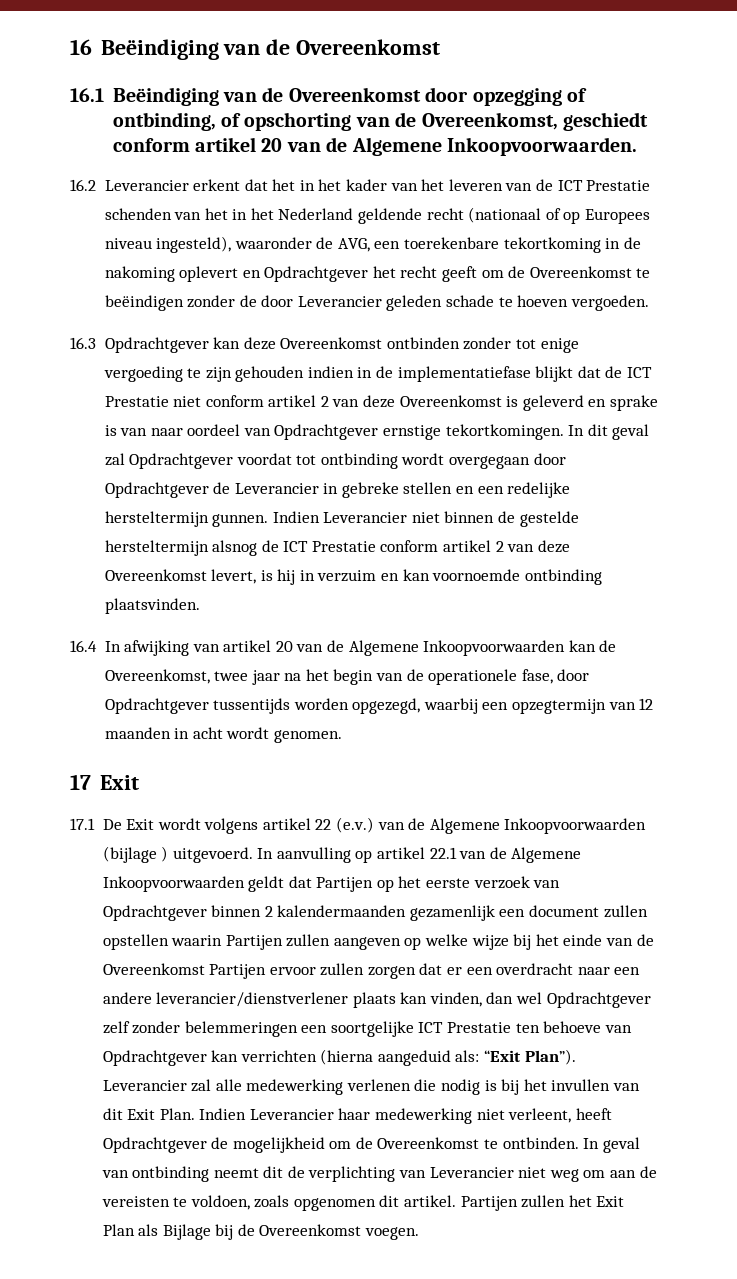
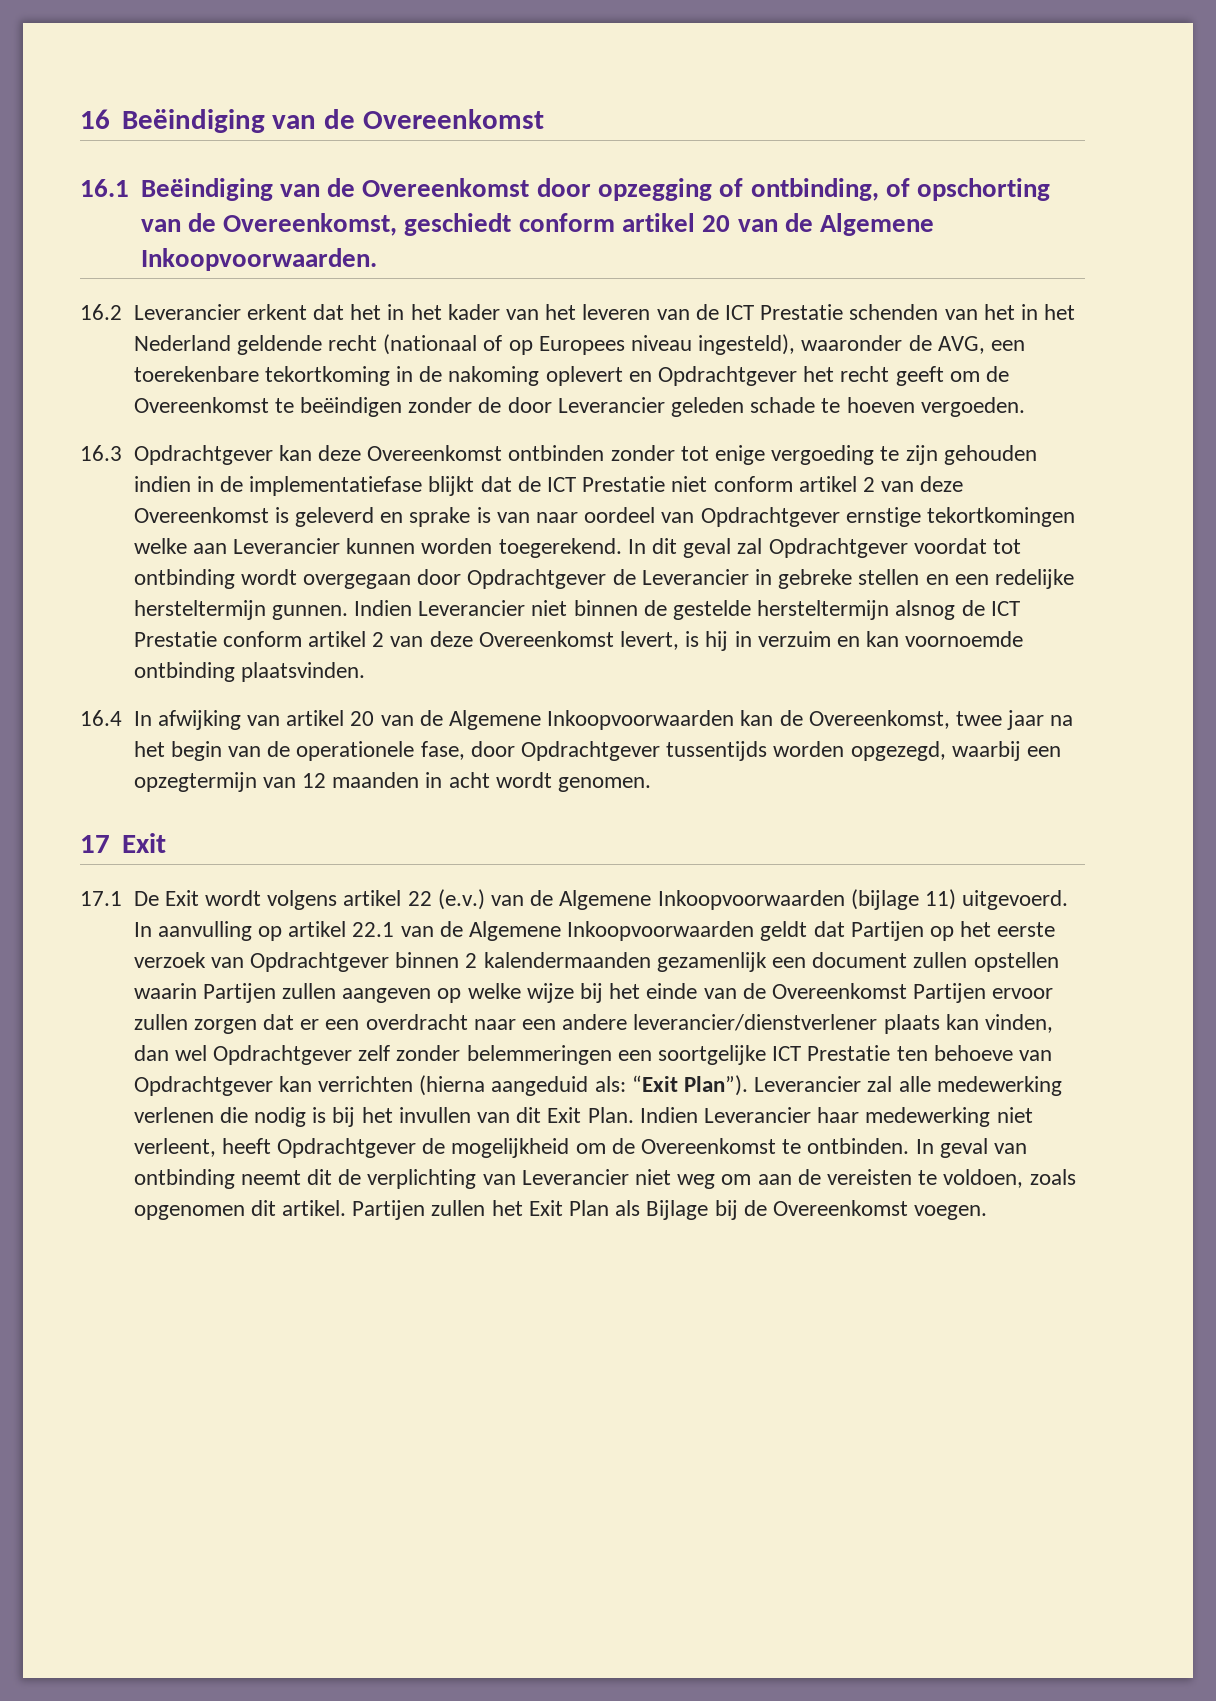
- 16.3 Opdrachtgever kan deze Overeenkomst ontbinden zonder tot enige vergoeding te zijn gehouden indien in de implementatiefase blijkt dat de ICT Prestatie niet conform artikel 2 van deze Overeenkomst is geleverd en sprake is van naar oordeel van Opdrachtgever ernstige tekortkomingen.
+ 16.3 Opdrachtgever kan deze Overeenkomst ontbinden zonder tot enige vergoeding te zijn gehouden indien in de implementatiefase blijkt dat de ICT Prestatie niet conform artikel 2 van deze Overeenkomst is geleverd en sprake is van naar oordeel van Opdrachtgever ernstige tekortkomingen welke aan Leverancier kunnen worden toegerekend.
- 17.1 De Exit wordt volgens artikel 22 (e.v.) van de Algemene Inkoopvoorwaarden (bijlage ) uitgevoerd.
+ 17.1 De Exit wordt volgens artikel 22 (e.v.) van de Algemene Inkoopvoorwaarden (bijlage 11) uitgevoerd.

